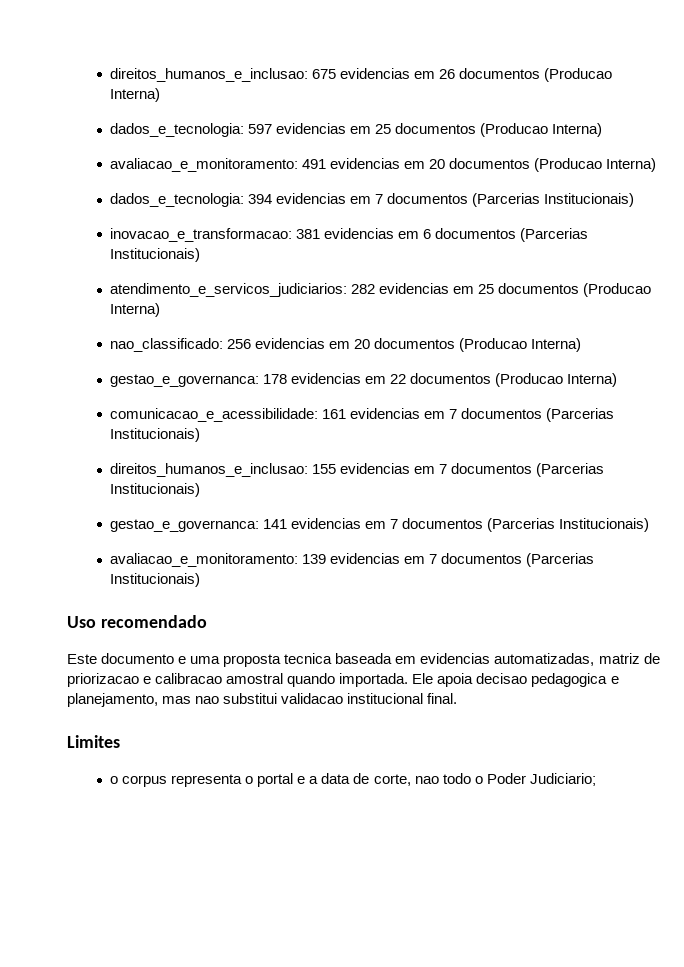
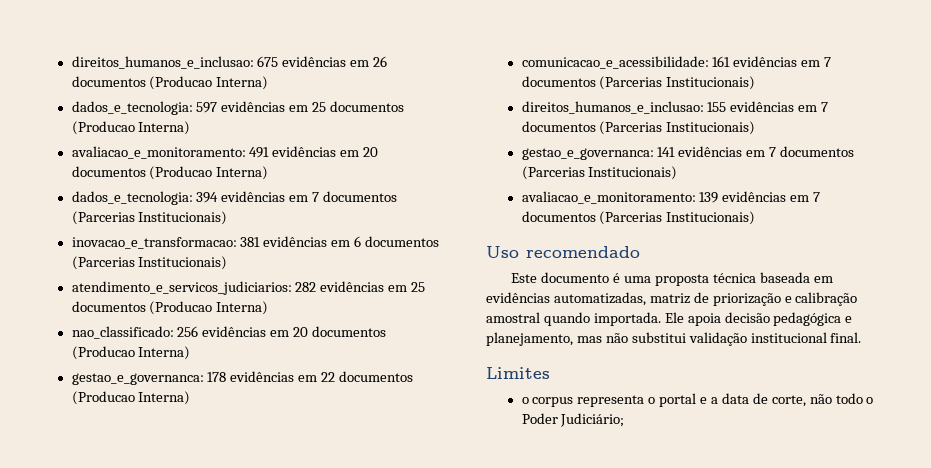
- direitos_humanos_e_inclusao: 675 evidencias em 26 documentos (Producao Interna)
+ direitos_humanos_e_inclusao: 675 evidências em 26 documentos (Producao Interna)
- dados_e_tecnologia: 597 evidencias em 25 documentos (Producao Interna)
+ dados_e_tecnologia: 597 evidências em 25 documentos (Producao Interna)
- avaliacao_e_monitoramento: 491 evidencias em 20 documentos (Producao Interna)
+ avaliacao_e_monitoramento: 491 evidências em 20 documentos (Producao Interna)
- dados_e_tecnologia: 394 evidencias em 7 documentos (Parcerias Institucionais)
+ dados_e_tecnologia: 394 evidências em 7 documentos (Parcerias Institucionais)
- inovacao_e_transformacao: 381 evidencias em 6 documentos (Parcerias Institucionais)
+ inovacao_e_transformacao: 381 evidências em 6 documentos (Parcerias Institucionais)
- atendimento_e_servicos_judiciarios: 282 evidencias em 25 documentos (Producao Interna)
+ atendimento_e_servicos_judiciarios: 282 evidências em 25 documentos (Producao Interna)
- nao_classificado: 256 evidencias em 20 documentos (Producao Interna)
+ nao_classificado: 256 evidências em 20 documentos (Producao Interna)
- gestao_e_governanca: 178 evidencias em 22 documentos (Producao Interna)
+ gestao_e_governanca: 178 evidências em 22 documentos (Producao Interna)
- comunicacao_e_acessibilidade: 161 evidencias em 7 documentos (Parcerias Institucionais)
+ comunicacao_e_acessibilidade: 161 evidências em 7 documentos (Parcerias Institucionais)
- direitos_humanos_e_inclusao: 155 evidencias em 7 documentos (Parcerias Institucionais)
+ direitos_humanos_e_inclusao: 155 evidências em 7 documentos (Parcerias Institucionais)
- gestao_e_governanca: 141 evidencias em 7 documentos (Parcerias Institucionais)
+ gestao_e_governanca: 141 evidências em 7 documentos (Parcerias Institucionais)
- avaliacao_e_monitoramento: 139 evidencias em 7 documentos (Parcerias Institucionais)
+ avaliacao_e_monitoramento: 139 evidências em 7 documentos (Parcerias Institucionais)
- Este documento e uma proposta tecnica baseada em evidencias automatizadas, matriz de priorizacao e calibracao amostral quando importada.
+ Este documento é uma proposta técnica baseada em evidências automatizadas, matriz de priorização e calibração amostral quando importada.
- Ele apoia decisao pedagogica e planejamento, mas nao substitui validacao institucional final.
+ Ele apoia decisão pedagógica e planejamento, mas não substitui validação institucional final.
- o corpus representa o portal e a data de corte, nao todo o Poder Judiciario;
+ o corpus representa o portal e a data de corte, não todo o Poder Judiciário;

